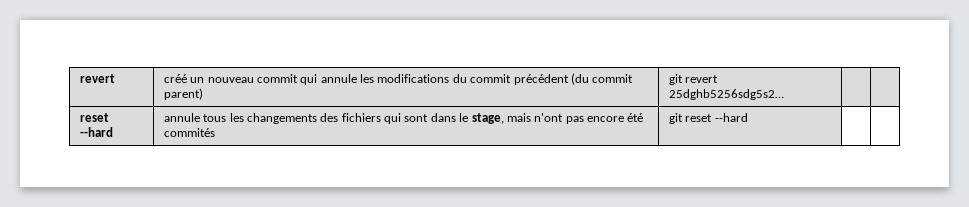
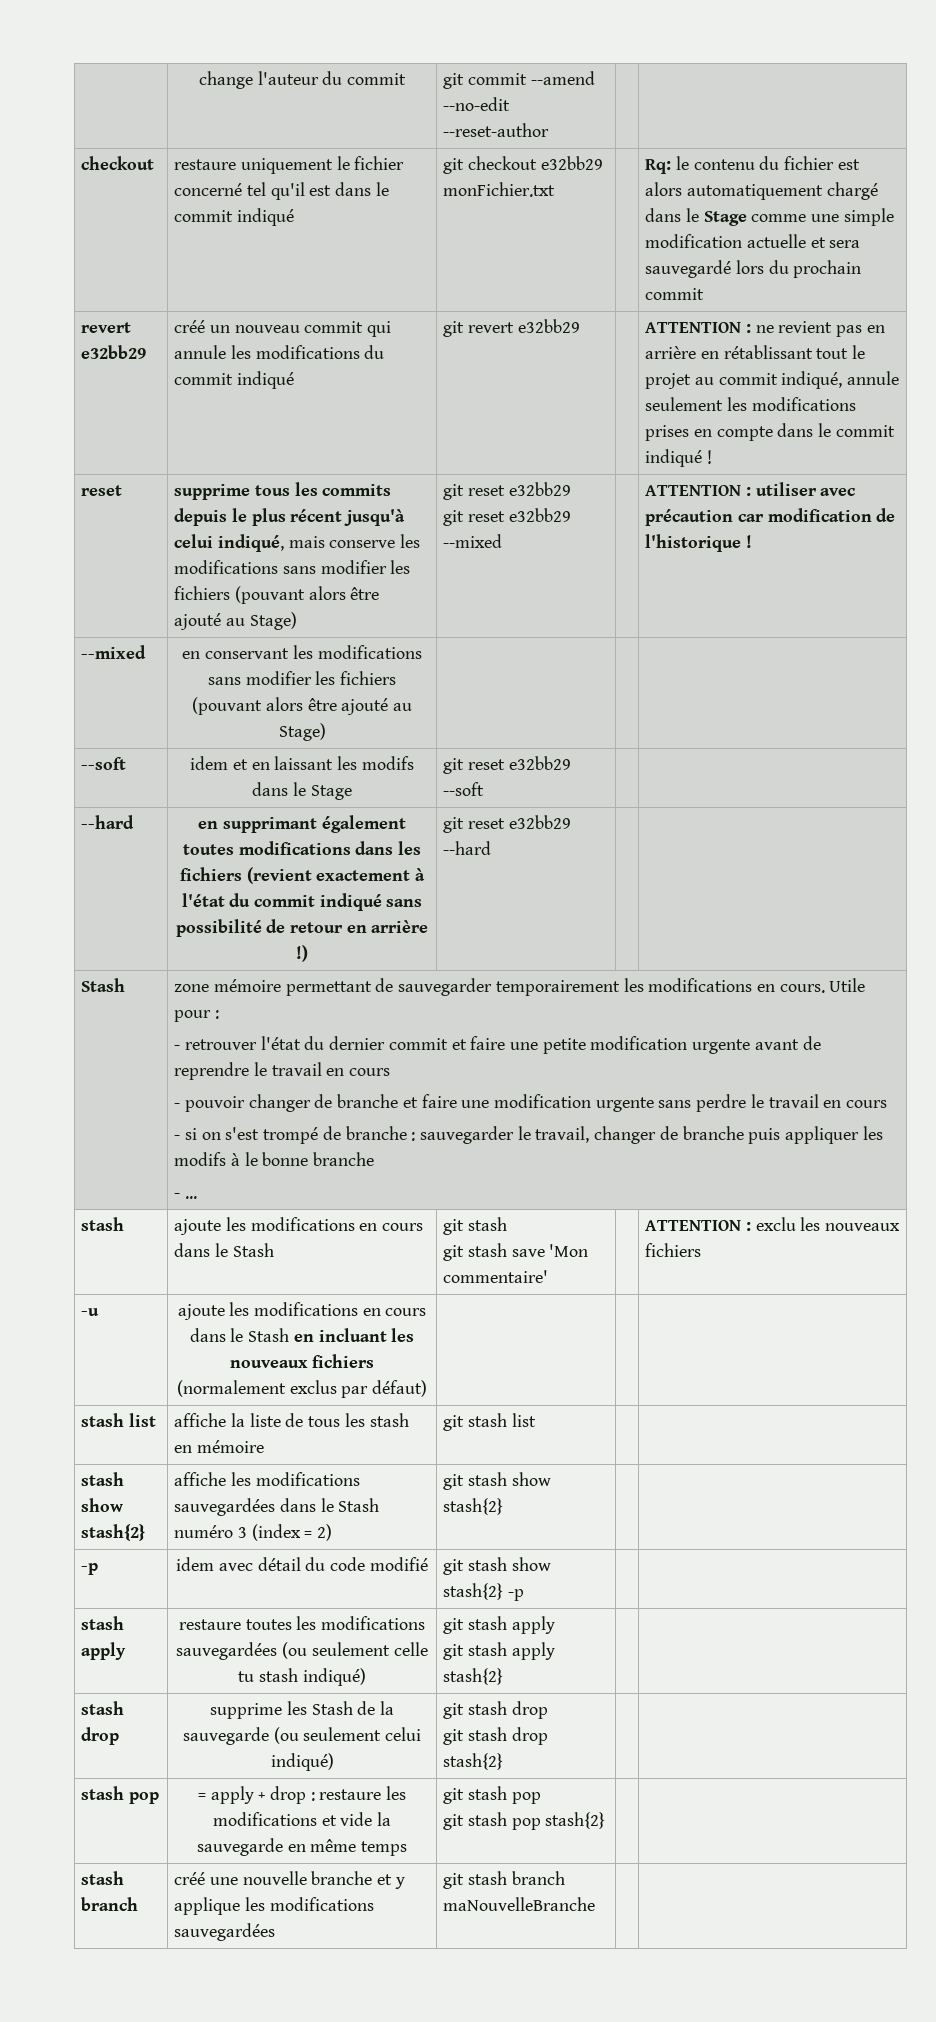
- revert | créé un nouveau commit qui annule les modifications du commit précédent (du commit parent) | git revert 25dghb5256sdg5s2… | |
- reset --hard | annule tous les changements des fichiers qui sont dans le stage, mais n'ont pas encore été commités | git reset --hard | |
+ | change l'auteur du commit | git commit --amend --no-edit --reset-author | |
+ checkout | restaure uniquement le fichier concerné tel qu'il est dans le commit indiqué | git checkout e32bb29 monFichier.txt | | Rq: le contenu du fichier est alors automatiquement chargé dans le Stage comme une simple modification actuelle et sera sauvegardé lors du prochain commit
+ revert e32bb29 | créé un nouveau commit qui annule les modifications du commit indiqué | git revert e32bb29 | | ATTENTION : ne revient pas en arrière en rétablissant tout le projet au commit indiqué, annule seulement les modifications prises en compte dans le commit indiqué !
+ reset | supprime tous les commits depuis le plus récent jusqu'à celui indiqué, mais conserve les modifications sans modifier les fichiers (pouvant alors être ajouté au Stage) | git reset e32bb29
+ git reset e32bb29 --mixed | | ATTENTION : utiliser avec précaution car modification de l'historique !
+ --mixed | en conservant les modifications sans modifier les fichiers (pouvant alors être ajouté au Stage) | | |
+ --soft | idem et en laissant les modifs dans le Stage | git reset e32bb29 --soft | |
+ --hard | en supprimant également toutes modifications dans les fichiers (revient exactement à l'état du commit indiqué sans possibilité de retour en arrière !) | git reset e32bb29 --hard | |
+ Stash | zone mémoire permettant de sauvegarder temporairement les modifications en cours. Utile pour :
+ - retrouver l'état du dernier commit et faire une petite modification urgente avant de reprendre le travail en cours
+ - pouvoir changer de branche et faire une modification urgente sans perdre le travail en cours
+ - si on s'est trompé de branche : sauvegarder le travail, changer de branche puis appliquer les modifs à le bonne branche
+ - ...
+ stash | ajoute les modifications en cours dans le Stash | git stash
+ git stash save 'Mon commentaire' | | ATTENTION : exclu les nouveaux fichiers
+ -u | ajoute les modifications en cours dans le Stash en incluant les nouveaux fichiers (normalement exclus par défaut) | | |
+ stash list | affiche la liste de tous les stash en mémoire | git stash list | |
+ stash show stash{2} | affiche les modifications sauvegardées dans le Stash numéro 3 (index = 2) | git stash show stash{2} | |
+ -p | idem avec détail du code modifié | git stash show stash{2} -p | |
+ stash apply | restaure toutes les modifications sauvegardées (ou seulement celle tu stash indiqué) | git stash apply
+ git stash apply stash{2} | |
+ stash drop | supprime les Stash de la sauvegarde (ou seulement celui indiqué) | git stash drop
+ git stash drop stash{2} | |
+ stash pop | = apply + drop : restaure les modifications et vide la sauvegarde en même temps | git stash pop
+ git stash pop stash{2} | |
+ stash branch | créé une nouvelle branche et y applique les modifications sauvegardées | git stash branch maNouvelleBranche | |

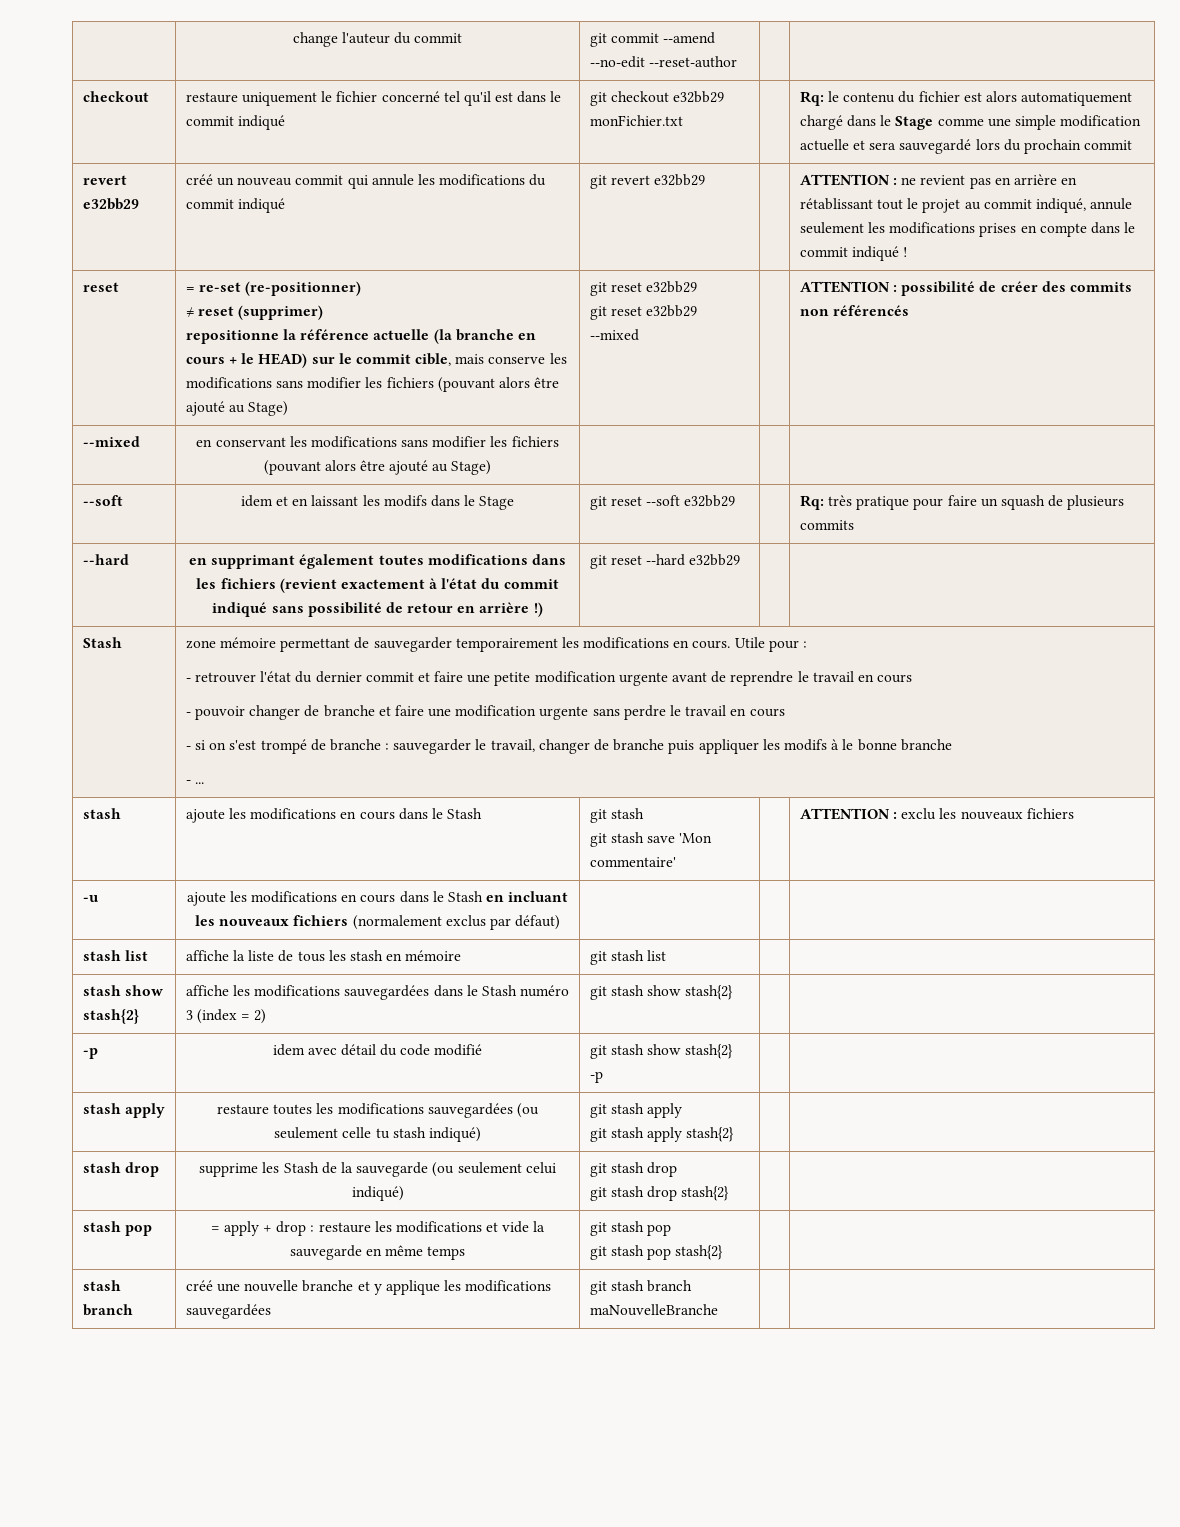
- supprime tous les commits depuis le plus récent jusqu'à celui indiqué, mais conserve les modifications sans modifier les fichiers (pouvant alors être ajouté au Stage)
+ = re-set (re-positionner)
+ ≠ reset (supprimer)
+ repositionne la référence actuelle (la branche en cours + le HEAD) sur le commit cible, mais conserve les modifications sans modifier les fichiers (pouvant alors être ajouté au Stage)
- ATTENTION : utiliser avec précaution car modification de l'historique !
+ ATTENTION : possibilité de créer des commits non référencés
- --soft | idem et en laissant les modifs dans le Stage | git reset e32bb29 --soft | |
+ --soft | idem et en laissant les modifs dans le Stage | git reset --soft e32bb29 | | Rq: très pratique pour faire un squash de plusieurs commits
- --hard | en supprimant également toutes modifications dans les fichiers (revient exactement à l'état du commit indiqué sans possibilité de retour en arrière !) | git reset e32bb29 --hard | |
+ --hard | en supprimant également toutes modifications dans les fichiers (revient exactement à l'état du commit indiqué sans possibilité de retour en arrière !) | git reset --hard e32bb29 | |

